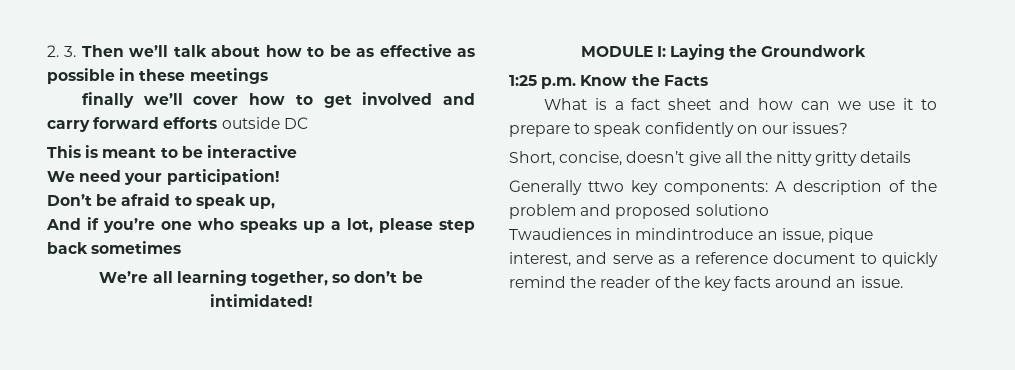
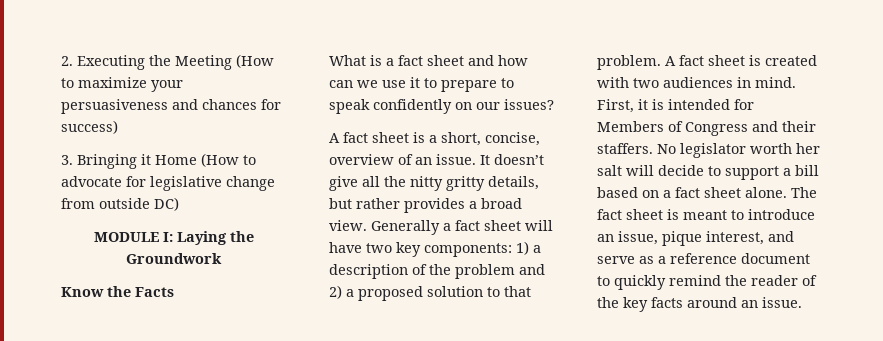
- 2. 3. Then we’ll talk about how to be as effective as possible in these meetings
- finally we’ll cover how to get involved and carry forward efforts outside DC
- This is meant to be interactive
- We need your participation!
- Don’t be afraid to speak up,
- And if you’re one who speaks up a lot, please step back sometimes
- We’re all learning together, so don’t be intimidated!
+ 2. Executing the Meeting (How to maximize your persuasiveness and chances for success)
+ 3. Bringing it Home (How to advocate for legislative change from outside DC)
- 1:25 p.m. Know the Facts
+ Know the Facts
- Short, concise, doesn’t give all the nitty gritty details
- Generally ttwo key components: A description of the problem and proposed solutiono
- Twaudiences in mindintroduce an issue, pique interest, and serve as a reference document to quickly remind the reader of the key facts around an issue.
+ A fact sheet is a short, concise, overview of an issue. It doesn’t give all the nitty gritty details, but rather provides a broad view. Generally a fact sheet will have two key components: 1) a description of the problem and 2) a proposed solution to that problem. A fact sheet is created with two audiences in mind. First, it is intended for Members of Congress and their staffers. No legislator worth her salt will decide to support a bill based on a fact sheet alone. The fact sheet is meant to introduce an issue, pique interest, and serve as a reference document to quickly remind the reader of the key facts around an issue.

